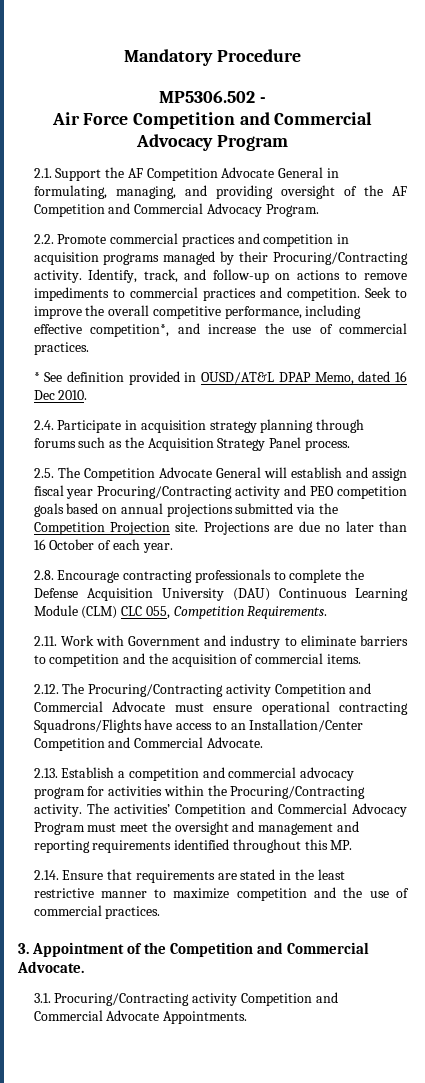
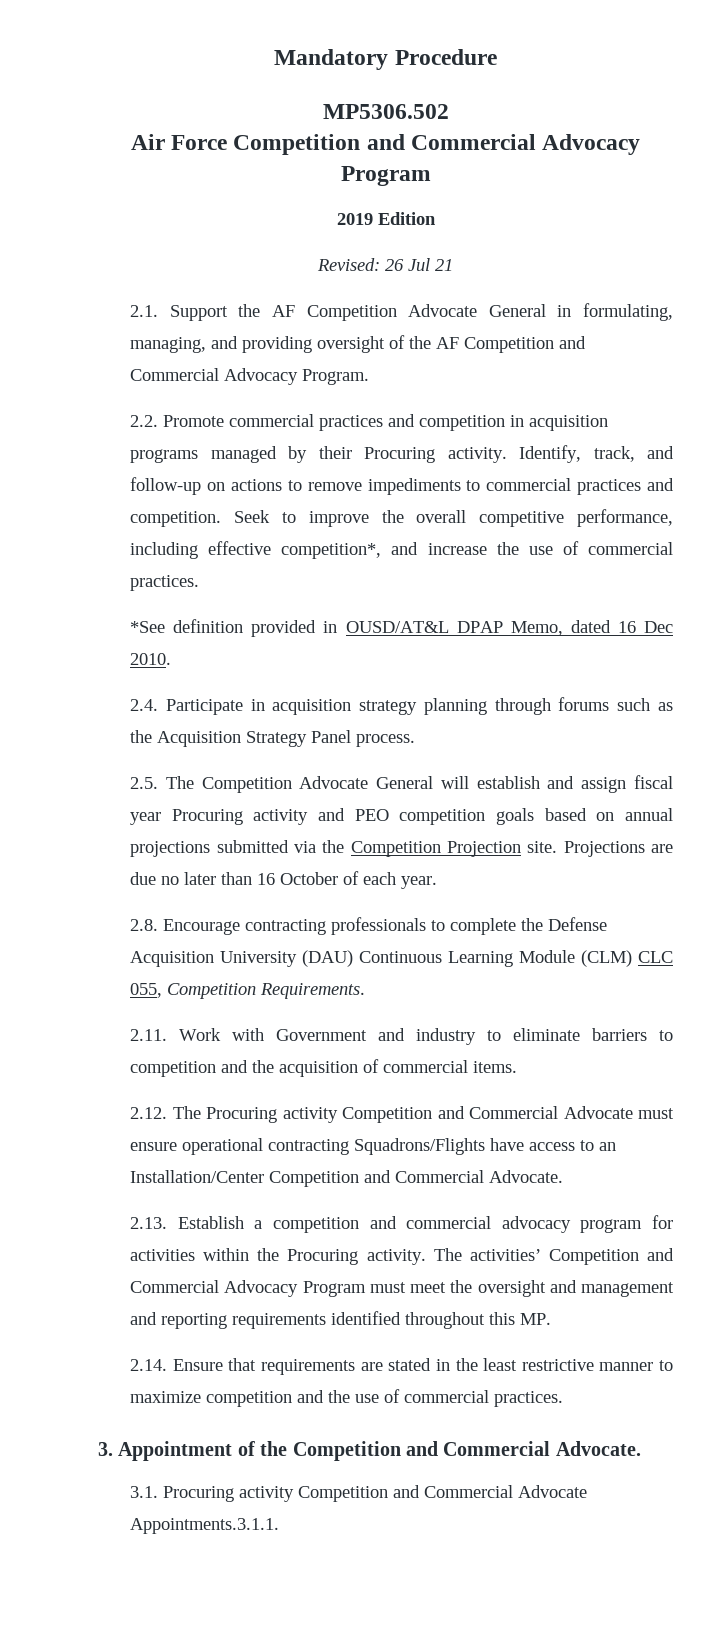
- MP5306.502 -
+ MP5306.502
+ 2019 Edition
+ Revised: 26 Jul 21
- 2.2. Promote commercial practices and competition in acquisition programs managed by their Procuring/Contracting activity.
+ 2.2. Promote commercial practices and competition in acquisition programs managed by their Procuring activity.
- * See definition provided in OUSD/AT&L DPAP Memo, dated 16 Dec 2010.
+ *See definition provided in OUSD/AT&L DPAP Memo, dated 16 Dec 2010.
- 2.5. The Competition Advocate General will establish and assign fiscal year Procuring/Contracting activity and PEO competition goals based on annual projections submitted via the Competition Projection site.
+ 2.5. The Competition Advocate General will establish and assign fiscal year Procuring activity and PEO competition goals based on annual projections submitted via the Competition Projection site.
- 2.12. The Procuring/Contracting activity Competition and Commercial Advocate must ensure operational contracting Squadrons/Flights have access to an Installation/Center Competition and Commercial Advocate.
+ 2.12. The Procuring activity Competition and Commercial Advocate must ensure operational contracting Squadrons/Flights have access to an Installation/Center Competition and Commercial Advocate.
- 2.13. Establish a competition and commercial advocacy program for activities within the Procuring/Contracting activity.
+ 2.13. Establish a competition and commercial advocacy program for activities within the Procuring activity.
- 3.1. Procuring/Contracting activity Competition and Commercial Advocate Appointments.
+ 3.1. Procuring activity Competition and Commercial Advocate Appointments.3.1.1.

